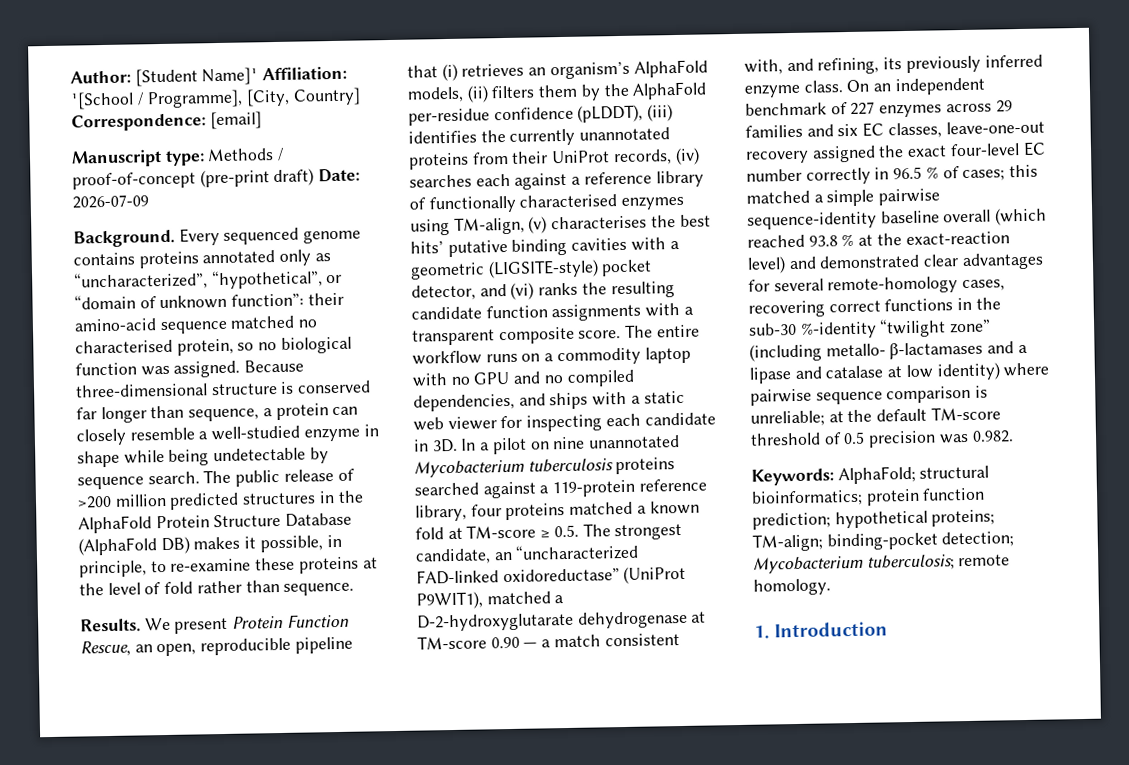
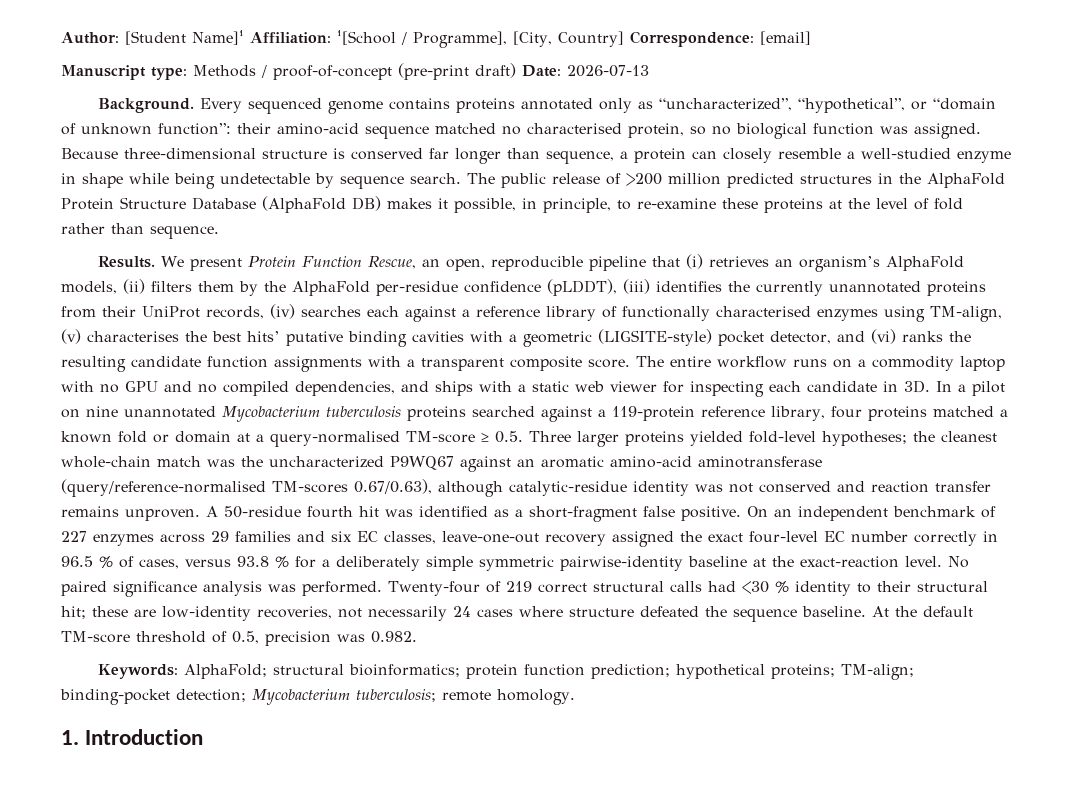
- Manuscript type: Methods / proof-of-concept (pre-print draft) Date: 2026-07-09
+ Manuscript type: Methods / proof-of-concept (pre-print draft) Date: 2026-07-13
- In a pilot on nine unannotated Mycobacterium tuberculosis proteins searched against a 119-protein reference library, four proteins matched a known fold at TM-score ≥ 0.5. The strongest candidate, an “uncharacterized FAD-linked oxidoreductase” (UniProt P9WIT1), matched a D-2-hydroxyglutarate dehydrogenase at TM-score 0.90 — a match consistent with, and refining, its previously inferred enzyme class.
+ In a pilot on nine unannotated Mycobacterium tuberculosis proteins searched against a 119-protein reference library, four proteins matched a known fold or domain at a query-normalised TM-score ≥ 0.5. Three larger proteins yielded fold-level hypotheses; the cleanest whole-chain match was the uncharacterized P9WQ67 against an aromatic amino-acid aminotransferase (query/reference-normalised TM-scores 0.67/0.63), although catalytic-residue identity was not conserved and reaction transfer remains unproven. A 50-residue fourth hit was identified as a short-fragment false positive.
- On an independent benchmark of 227 enzymes across 29 families and six EC classes, leave-one-out recovery assigned the exact four-level EC number correctly in 96.5 % of cases; this matched a simple pairwise sequence-identity baseline overall (which reached 93.8 % at the exact-reaction level) and demonstrated clear advantages for several remote-homology cases, recovering correct functions in the sub-30 %-identity “twilight zone” (including metallo- β-lactamases and a lipase and catalase at low identity) where pairwise sequence comparison is unreliable; at the default TM-score threshold of 0.5 precision was 0.982.
+ On an independent benchmark of 227 enzymes across 29 families and six EC classes, leave-one-out recovery assigned the exact four-level EC number correctly in 96.5 % of cases, versus 93.8 % for a deliberately simple symmetric pairwise-identity baseline at the exact-reaction level. No paired significance analysis was performed. Twenty-four of 219 correct structural calls had <30 % identity to their structural hit; these are low-identity recoveries, not necessarily 24 cases where structure defeated the sequence baseline. At the default TM-score threshold of 0.5, precision was 0.982.

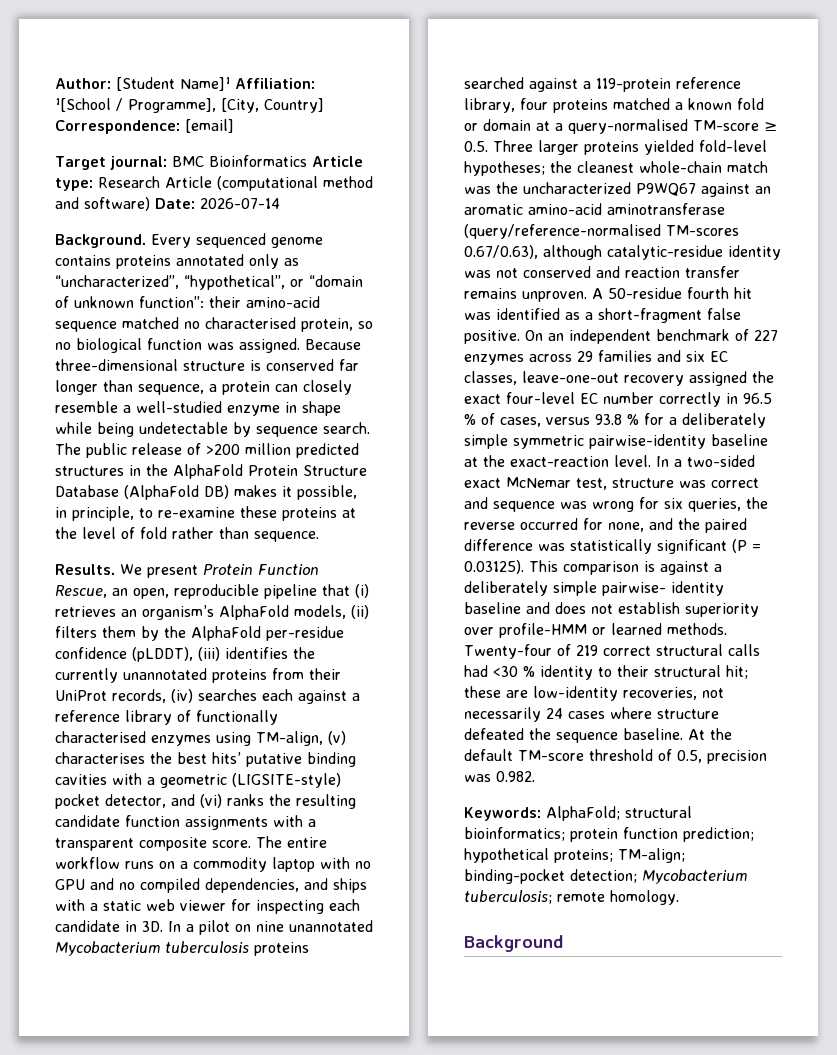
- Manuscript type: Methods / proof-of-concept (pre-print draft) Date: 2026-07-13
+ Target journal: BMC Bioinformatics Article type: Research Article (computational method and software) Date: 2026-07-14
- No paired significance analysis was performed.
+ In a two-sided exact McNemar test, structure was correct and sequence was wrong for six queries, the reverse occurred for none, and the paired difference was statistically significant (P = 0.03125). This comparison is against a deliberately simple pairwise- identity baseline and does not establish superiority over profile-HMM or learned methods.
- 1. Introduction
+ Background

